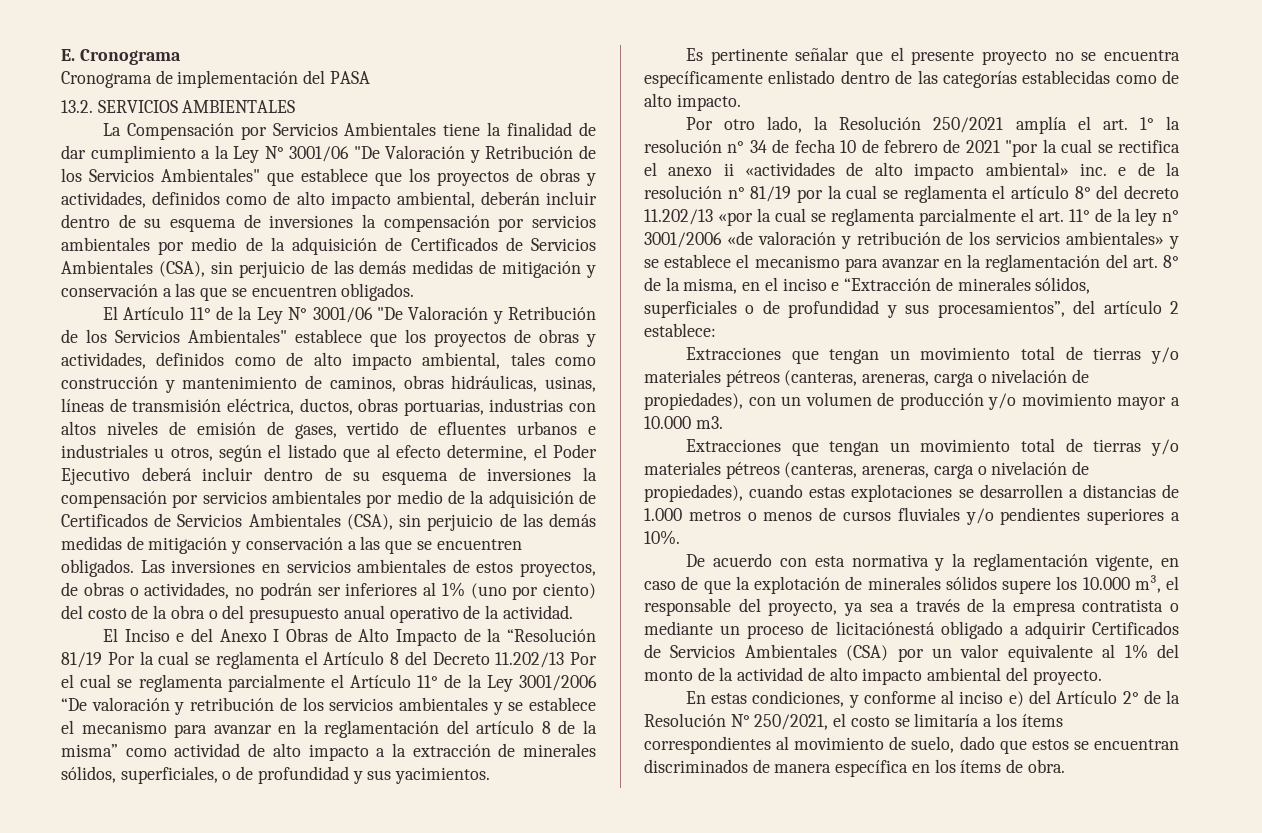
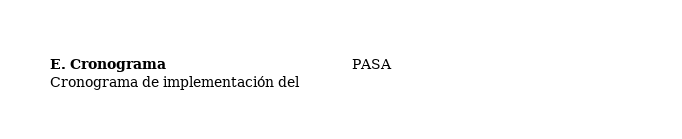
- 13.2. SERVICIOS AMBIENTALES
- La Compensación por Servicios Ambientales tiene la finalidad de dar cumplimiento a la Ley N° 3001/06 "De Valoración y Retribución de los Servicios Ambientales" que establece que los proyectos de obras y actividades, definidos como de alto impacto ambiental, deberán incluir dentro de su esquema de inversiones la compensación por servicios ambientales por medio de la adquisición de Certificados de Servicios Ambientales (CSA), sin perjuicio de las demás medidas de mitigación y conservación a las que se encuentren obligados.
- El Artículo 11° de la Ley N° 3001/06 "De Valoración y Retribución de los Servicios Ambientales" establece que los proyectos de obras y actividades, definidos como de alto impacto ambiental, tales como construcción y mantenimiento de caminos, obras hidráulicas, usinas, líneas de transmisión eléctrica, ductos, obras portuarias, industrias con altos niveles de emisión de gases, vertido de efluentes urbanos e industriales u otros, según el listado que al efecto determine, el Poder Ejecutivo deberá incluir dentro de su esquema de inversiones la compensación por servicios ambientales por medio de la adquisición de Certificados de Servicios Ambientales (CSA), sin perjuicio de las demás medidas de mitigación y conservación a las que se encuentren obligados. Las inversiones en servicios ambientales de estos proyectos, de obras o actividades, no podrán ser inferiores al 1% (uno por ciento) del costo de la obra o del presupuesto anual operativo de la actividad.
- El Inciso e del Anexo I Obras de Alto Impacto de la “Resolución 81/19 Por la cual se reglamenta el Artículo 8 del Decreto 11.202/13 Por el cual se reglamenta parcialmente el Artículo 11° de la Ley 3001/2006 “De valoración y retribución de los servicios ambientales y se establece el mecanismo para avanzar en la reglamentación del artículo 8 de la misma” como actividad de alto impacto a la extracción de minerales sólidos, superficiales, o de profundidad y sus yacimientos.
- Es pertinente señalar que el presente proyecto no se encuentra específicamente enlistado dentro de las categorías establecidas como de alto impacto.
- Por otro lado, la Resolución 250/2021 amplía el art. 1° la resolución n° 34 de fecha 10 de febrero de 2021 "por la cual se rectifica el anexo ii «actividades de alto impacto ambiental» inc. e de la resolución n° 81/19 por la cual se reglamenta el artículo 8° del decreto 11.202/13 «por la cual se reglamenta parcialmente el art. 11° de la ley n° 3001/2006 «de valoración y retribución de los servicios ambientales» y se establece el mecanismo para avanzar en la reglamentación del art. 8° de la misma, en el inciso e “Extracción de minerales sólidos, superficiales o de profundidad y sus procesamientos”, del artículo 2 establece:
- Extracciones que tengan un movimiento total de tierras y/o materiales pétreos (canteras, areneras, carga o nivelación de propiedades), con un volumen de producción y/o movimiento mayor a 10.000 m3.
- Extracciones que tengan un movimiento total de tierras y/o materiales pétreos (canteras, areneras, carga o nivelación de propiedades), cuando estas explotaciones se desarrollen a distancias de 1.000 metros o menos de cursos fluviales y/o pendientes superiores a 10%.
- De acuerdo con esta normativa y la reglamentación vigente, en caso de que la explotación de minerales sólidos supere los 10.000 m³, el responsable del proyecto, ya sea a través de la empresa contratista o mediante un proceso de licitaciónestá obligado a adquirir Certificados de Servicios Ambientales (CSA) por un valor equivalente al 1% del monto de la actividad de alto impacto ambiental del proyecto.
- En estas condiciones, y conforme al inciso e) del Artículo 2° de la Resolución N° 250/2021, el costo se limitaría a los ítems correspondientes al movimiento de suelo, dado que estos se encuentran discriminados de manera específica en los ítems de obra.

